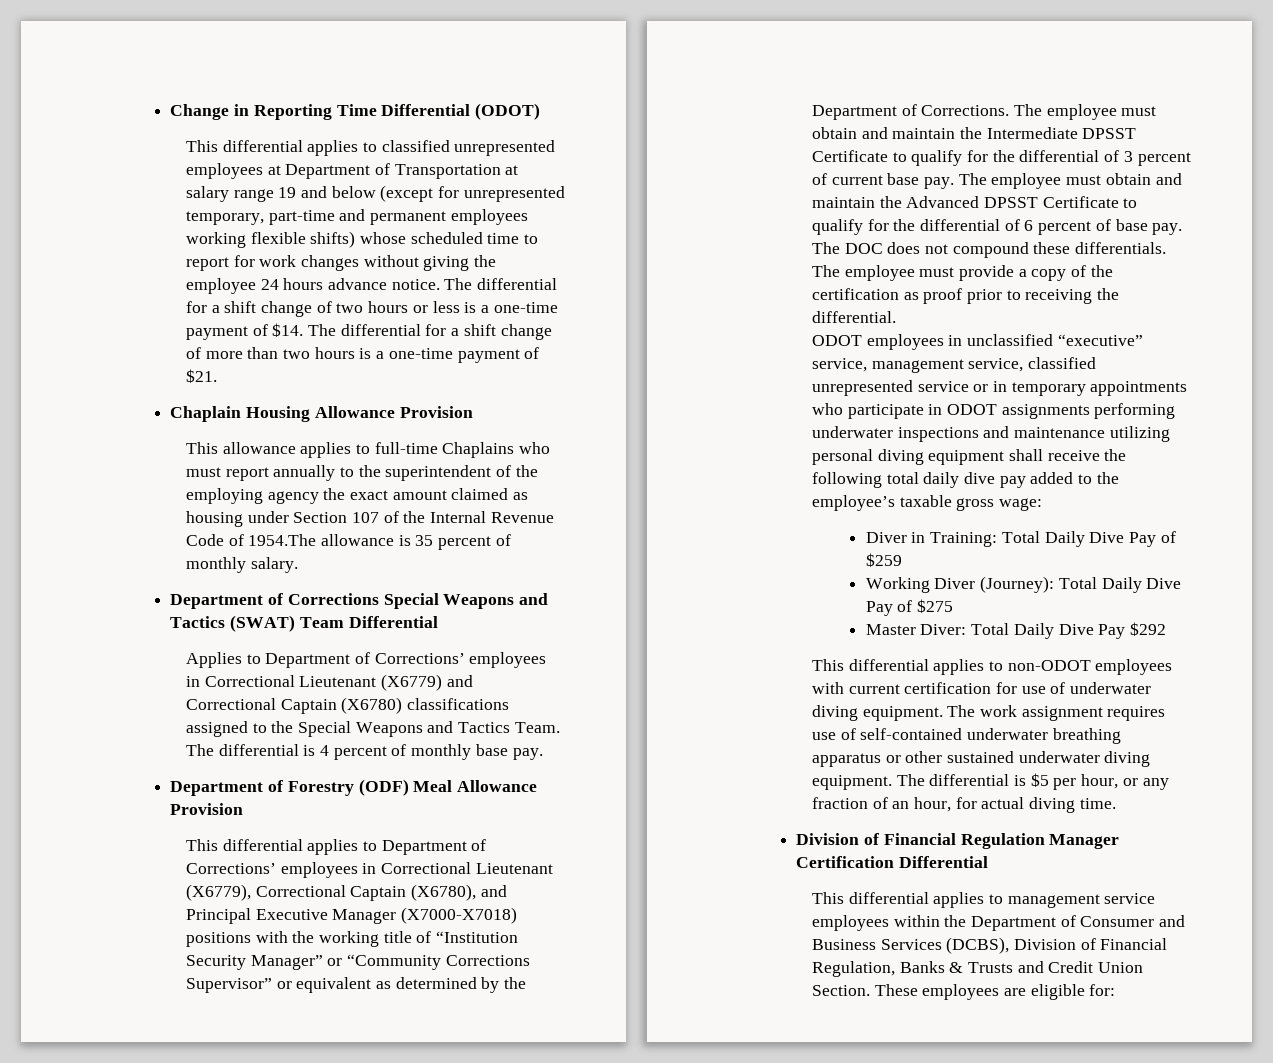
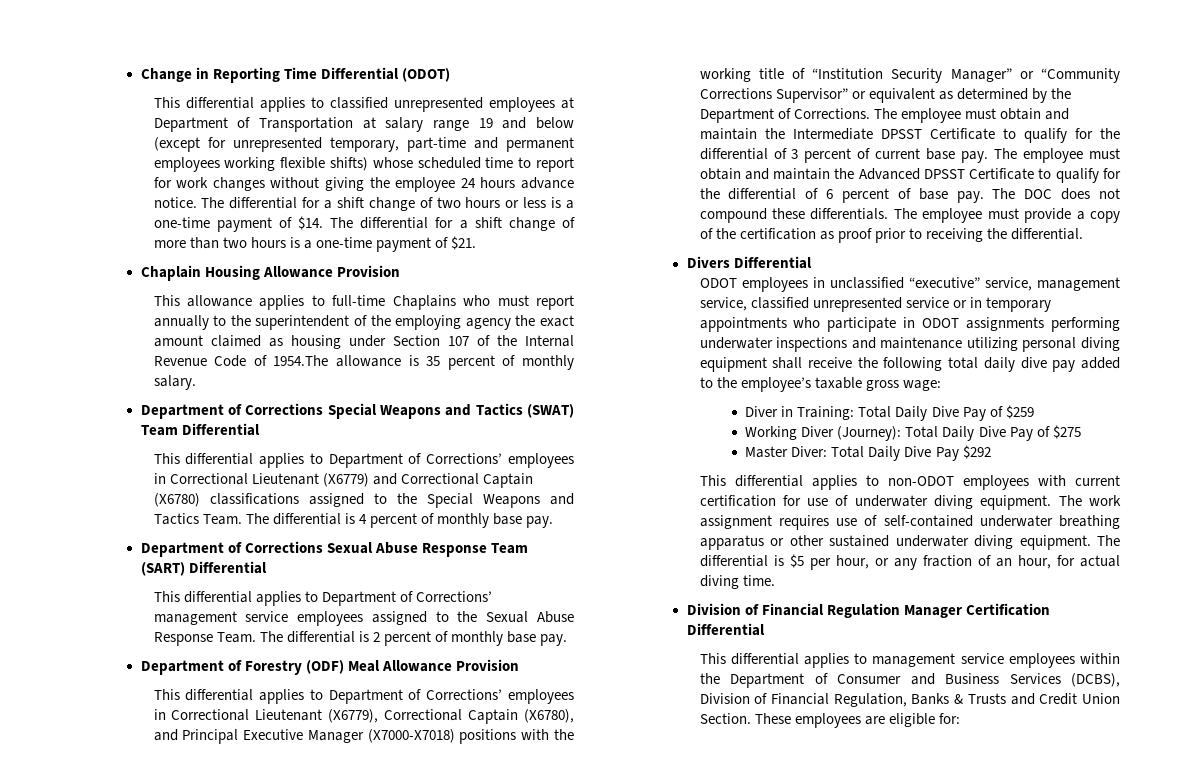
- Applies to Department of Corrections’ employees in Correctional Lieutenant (X6779) and Correctional Captain (X6780) classifications assigned to the Special Weapons and Tactics Team.
+ This differential applies to Department of Corrections’ employees in Correctional Lieutenant (X6779) and Correctional Captain (X6780) classifications assigned to the Special Weapons and Tactics Team.
+ Department of Corrections Sexual Abuse Response Team (SART) Differential
+ This differential applies to Department of Corrections’ management service employees assigned to the Sexual Abuse Response Team. The differential is 2 percent of monthly base pay.
+ Divers Differential

